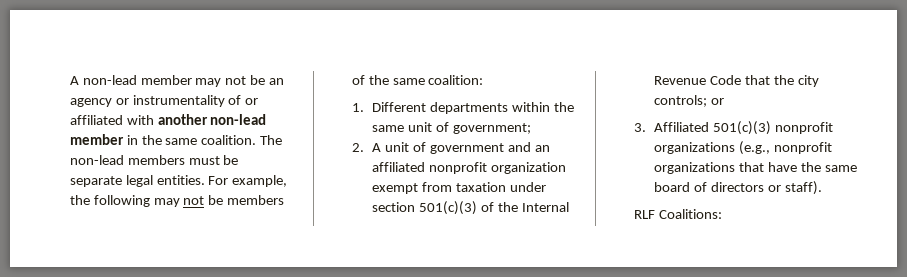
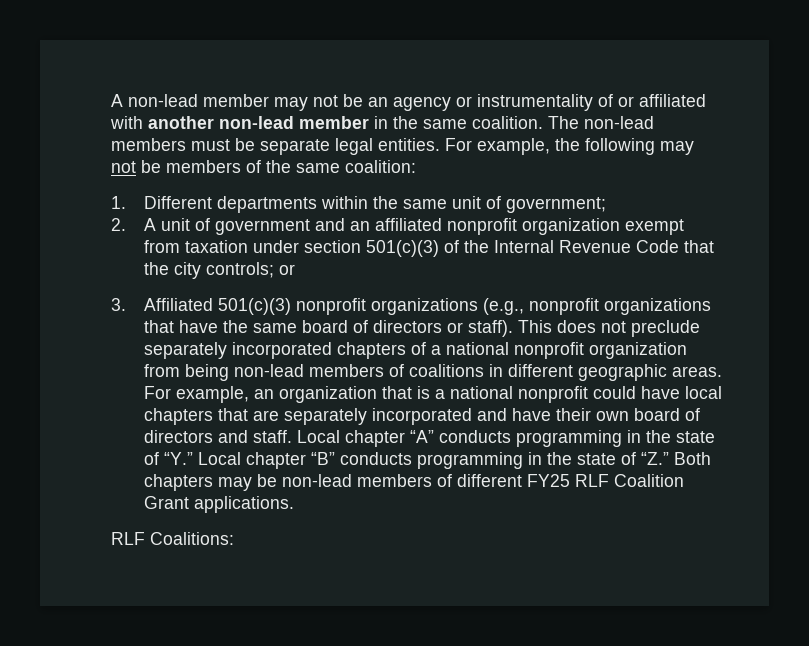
+ This does not preclude separately incorporated chapters of a national nonprofit organization from being non-lead members of coalitions in different geographic areas. For example, an organization that is a national nonprofit could have local chapters that are separately incorporated and have their own board of directors and staff. Local chapter “A” conducts programming in the state of “Y.” Local chapter “B” conducts programming in the state of “Z.” Both chapters may be non-lead members of different FY25 RLF Coalition Grant applications.

